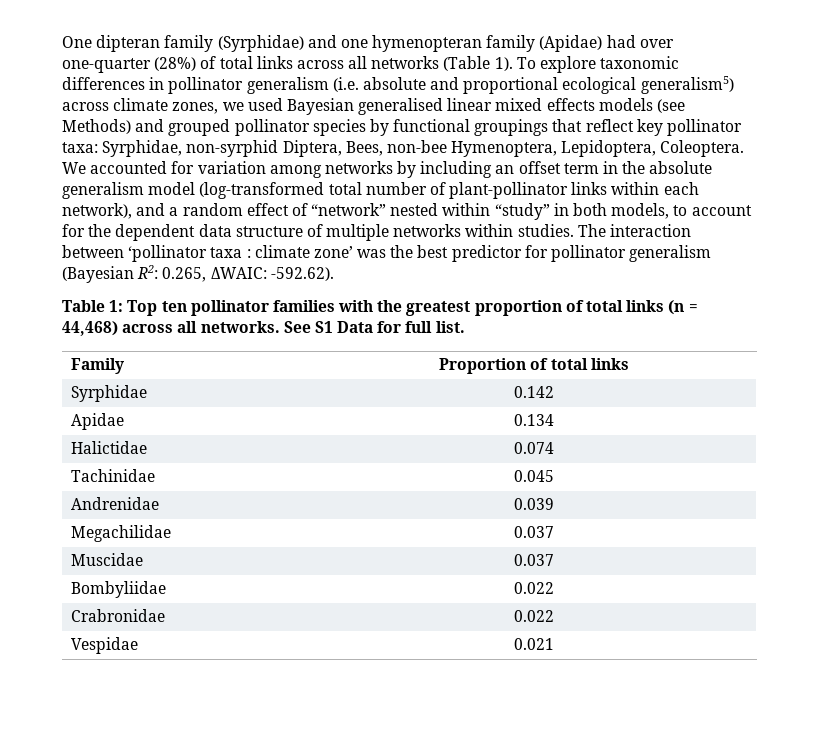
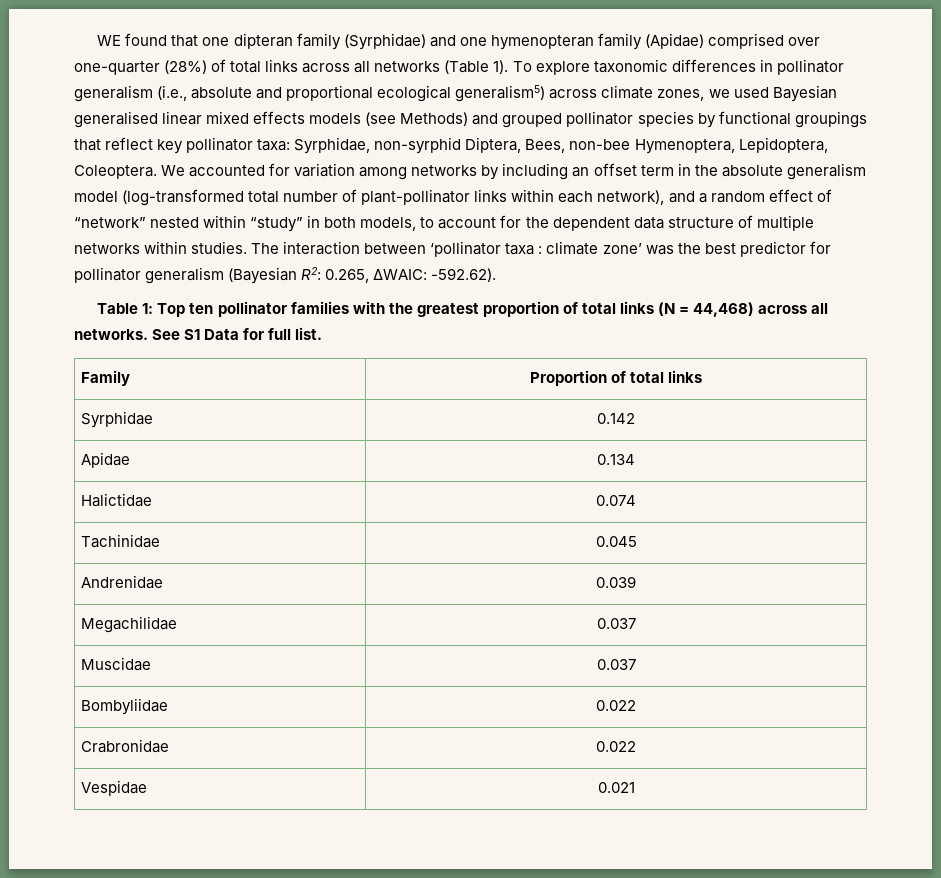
- One dipteran family (Syrphidae) and one hymenopteran family (Apidae) had over one-quarter (28%) of total links across all networks (Table 1).
+ WE found that one dipteran family (Syrphidae) and one hymenopteran family (Apidae) comprised over one-quarter (28%) of total links across all networks (Table 1).
- To explore taxonomic differences in pollinator generalism (i.e. absolute and proportional ecological generalism5) across climate zones, we used Bayesian generalised linear mixed effects models (see Methods) and grouped pollinator species by functional groupings that reflect key pollinator taxa: Syrphidae, non-syrphid Diptera, Bees, non-bee Hymenoptera, Lepidoptera, Coleoptera.
+ To explore taxonomic differences in pollinator generalism (i.e., absolute and proportional ecological generalism5) across climate zones, we used Bayesian generalised linear mixed effects models (see Methods) and grouped pollinator species by functional groupings that reflect key pollinator taxa: Syrphidae, non-syrphid Diptera, Bees, non-bee Hymenoptera, Lepidoptera, Coleoptera.
- Table 1: Top ten pollinator families with the greatest proportion of total links (n = 44,468) across all networks.
+ Table 1: Top ten pollinator families with the greatest proportion of total links (N = 44,468) across all networks.

